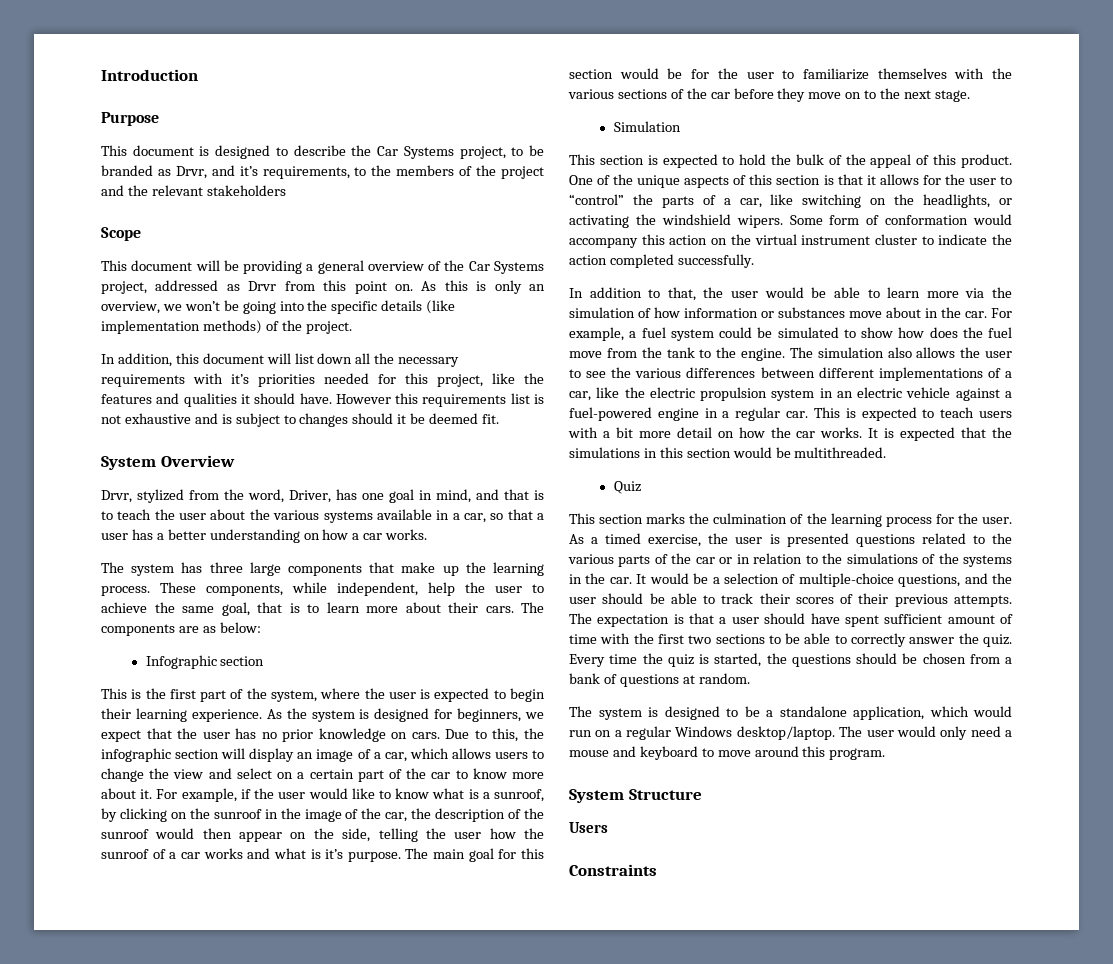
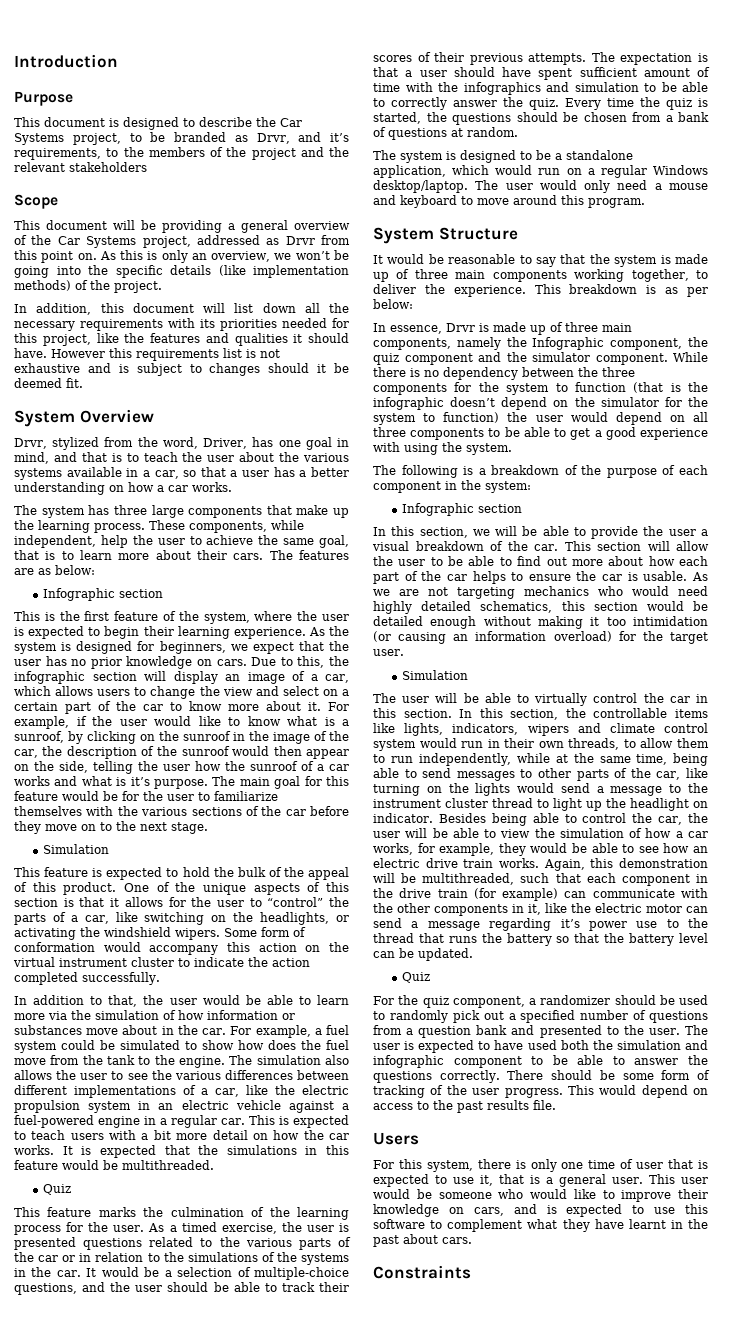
- In addition, this document will list down all the necessary requirements with it’s priorities needed for this project, like the features and qualities it should have.
+ In addition, this document will list down all the necessary requirements with its priorities needed for this project, like the features and qualities it should have.
- The components are as below:
+ The features are as below:
- This is the first part of the system, where the user is expected to begin their learning experience.
+ This is the first feature of the system, where the user is expected to begin their learning experience.
- The main goal for this section would be for the user to familiarize themselves with the various sections of the car before they move on to the next stage.
+ The main goal for this feature would be for the user to familiarize themselves with the various sections of the car before they move on to the next stage.
- This section is expected to hold the bulk of the appeal of this product.
+ This feature is expected to hold the bulk of the appeal of this product.
- It is expected that the simulations in this section would be multithreaded.
+ It is expected that the simulations in this feature would be multithreaded.
- This section marks the culmination of the learning process for the user.
+ This feature marks the culmination of the learning process for the user.
- The expectation is that a user should have spent sufficient amount of time with the first two sections to be able to correctly answer the quiz.
+ The expectation is that a user should have spent sufficient amount of time with the infographics and simulation to be able to correctly answer the quiz.
+ It would be reasonable to say that the system is made up of three main components working together, to deliver the experience. This breakdown is as per below:
+ In essence, Drvr is made up of three main components, namely the Infographic component, the quiz component and the simulator component. While there is no dependency between the three components for the system to function (that is the infographic doesn’t depend on the simulator for the system to function) the user would depend on all three components to be able to get a good experience with using the system.
+ The following is a breakdown of the purpose of each component in the system:
+ Infographic section
+ In this section, we will be able to provide the user a visual breakdown of the car. This section will allow the user to be able to find out more about how each part of the car helps to ensure the car is usable. As we are not targeting mechanics who would need highly detailed schematics, this section would be detailed enough without making it too intimidation (or causing an information overload) for the target user.
+ Simulation
+ The user will be able to virtually control the car in this section. In this section, the controllable items like lights, indicators, wipers and climate control system would run in their own threads, to allow them to run independently, while at the same time, being able to send messages to other parts of the car, like turning on the lights would send a message to the instrument cluster thread to light up the headlight on indicator. Besides being able to control the car, the user will be able to view the simulation of how a car works, for example, they would be able to see how an electric drive train works. Again, this demonstration will be multithreaded, such that each component in the drive train (for example) can communicate with the other components in it, like the electric motor can send a message regarding it’s power use to the thread that runs the battery so that the battery level can be updated.
+ Quiz
+ For the quiz component, a randomizer should be used to randomly pick out a specified number of questions from a question bank and presented to the user. The user is expected to have used both the simulation and infographic component to be able to answer the questions correctly. There should be some form of tracking of the user progress. This would depend on access to the past results file.
  Users
+ For this system, there is only one time of user that is expected to use it, that is a general user. This user would be someone who would like to improve their knowledge on cars, and is expected to use this software to complement what they have learnt in the past about cars.

